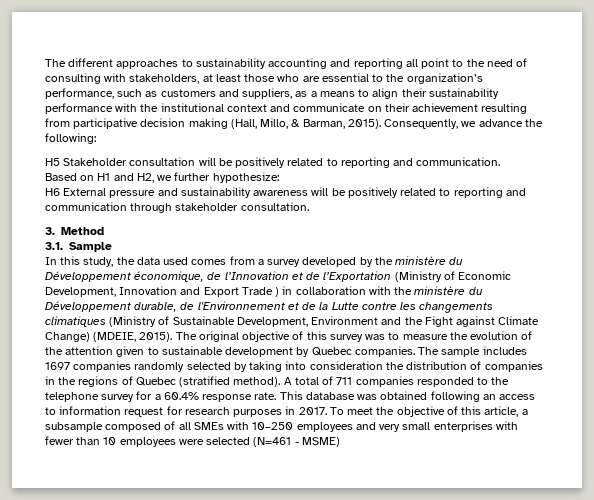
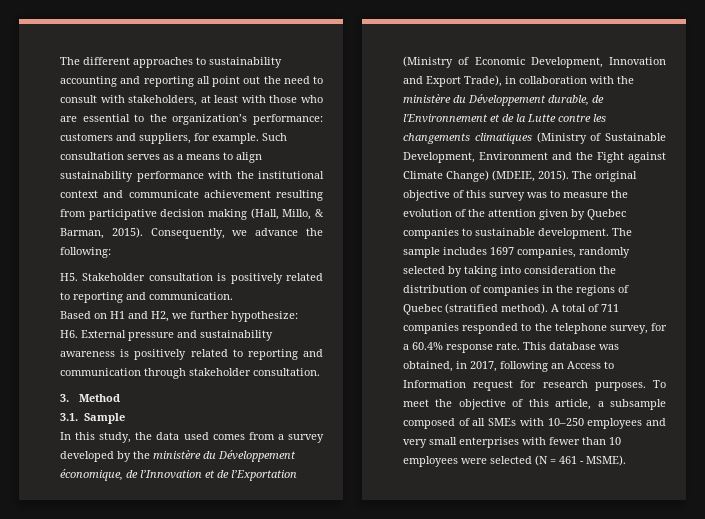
- The different approaches to sustainability accounting and reporting all point to the need of consulting with stakeholders, at least those who are essential to the organization’s performance, such as customers and suppliers, as a means to align their sustainability performance with the institutional context and communicate on their achievement resulting from participative decision making (Hall, Millo, & Barman, 2015).
+ The different approaches to sustainability accounting and reporting all point out the need to consult with stakeholders, at least with those who are essential to the organization’s performance: customers and suppliers, for example. Such consultation serves as a means to align sustainability performance with the institutional context and communicate achievement resulting from participative decision making (Hall, Millo, & Barman, 2015).
- H5 Stakeholder consultation will be positively related to reporting and communication.
+ H5. Stakeholder consultation is positively related to reporting and communication.
- H6 External pressure and sustainability awareness will be positively related to reporting and communication through stakeholder consultation.
+ H6. External pressure and sustainability awareness is positively related to reporting and communication through stakeholder consultation.
- In this study, the data used comes from a survey developed by the ministère du Développement économique, de l’Innovation et de l’Exportation (Ministry of Economic Development, Innovation and Export Trade ) in collaboration with the ministère du Développement durable, de l'Environnement et de la Lutte contre les changements climatiques (Ministry of Sustainable Development, Environment and the Fight against Climate Change) (MDEIE, 2015).
+ In this study, the data used comes from a survey developed by the ministère du Développement économique, de l’Innovation et de l’Exportation (Ministry of Economic Development, Innovation and Export Trade), in collaboration with the ministère du Développement durable, de l'Environnement et de la Lutte contre les changements climatiques (Ministry of Sustainable Development, Environment and the Fight against Climate Change) (MDEIE, 2015).
- The original objective of this survey was to measure the evolution of the attention given to sustainable development by Quebec companies.
+ The original objective of this survey was to measure the evolution of the attention given by Quebec companies to sustainable development.
- The sample includes 1697 companies randomly selected by taking into consideration the distribution of companies in the regions of Quebec (stratified method).
+ The sample includes 1697 companies, randomly selected by taking into consideration the distribution of companies in the regions of Quebec (stratified method).
- A total of 711 companies responded to the telephone survey for a 60.4% response rate.
+ A total of 711 companies responded to the telephone survey, for a 60.4% response rate.
- This database was obtained following an access to information request for research purposes in 2017.
+ This database was obtained, in 2017, following an Access to Information request for research purposes.
- To meet the objective of this article, a subsample composed of all SMEs with 10–250 employees and very small enterprises with fewer than 10 employees were selected (N=461 - MSME)
+ To meet the objective of this article, a subsample composed of all SMEs with 10–250 employees and very small enterprises with fewer than 10 employees were selected (N = 461 - MSME).

